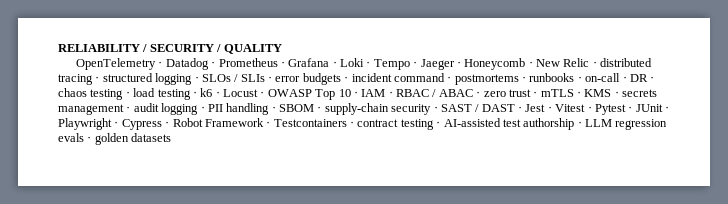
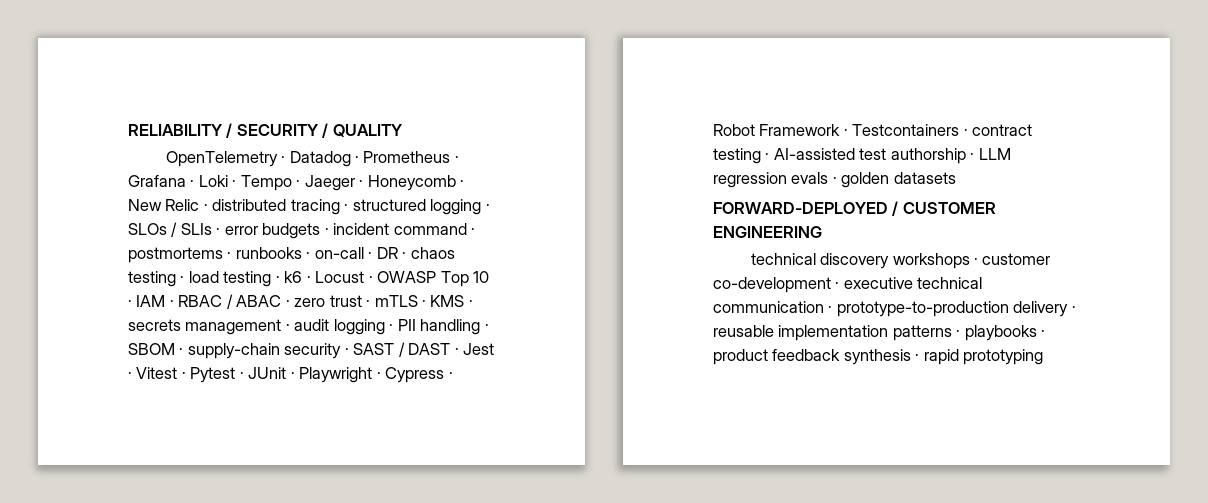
+ FORWARD-DEPLOYED / CUSTOMER ENGINEERING
+ technical discovery workshops · customer co-development · executive technical communication · prototype-to-production delivery · reusable implementation patterns · playbooks · product feedback synthesis · rapid prototyping

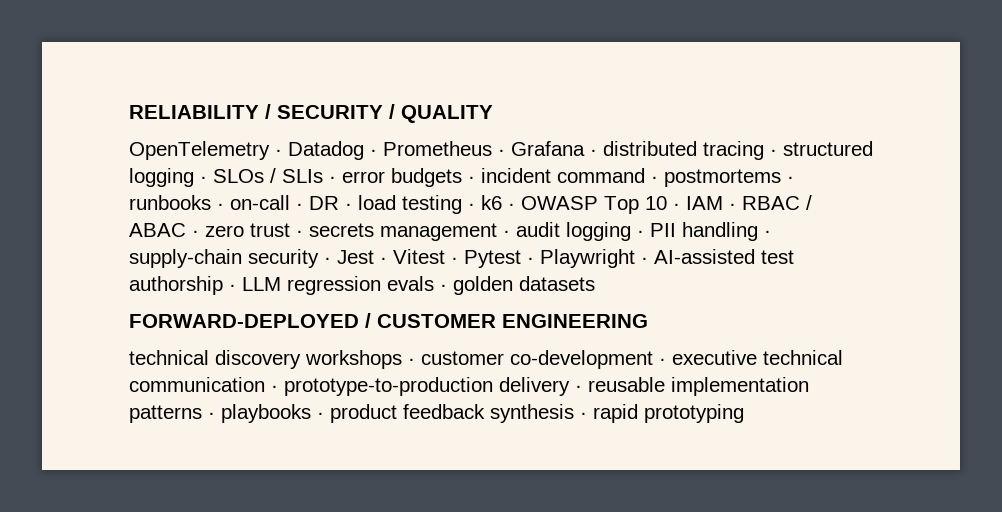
- OpenTelemetry · Datadog · Prometheus · Grafana · Loki · Tempo · Jaeger · Honeycomb · New Relic · distributed tracing · structured logging · SLOs / SLIs · error budgets · incident command · postmortems · runbooks · on-call · DR · chaos testing · load testing · k6 · Locust · OWASP Top 10 · IAM · RBAC / ABAC · zero trust · mTLS · KMS · secrets management · audit logging · PII handling · SBOM · supply-chain security · SAST / DAST · Jest · Vitest · Pytest · JUnit · Playwright · Cypress · Robot Framework · Testcontainers · contract testing · AI-assisted test authorship · LLM regression evals · golden datasets
+ OpenTelemetry · Datadog · Prometheus · Grafana · distributed tracing · structured logging · SLOs / SLIs · error budgets · incident command · postmortems · runbooks · on-call · DR · load testing · k6 · OWASP Top 10 · IAM · RBAC / ABAC · zero trust · secrets management · audit logging · PII handling · supply-chain security · Jest · Vitest · Pytest · Playwright · AI-assisted test authorship · LLM regression evals · golden datasets

